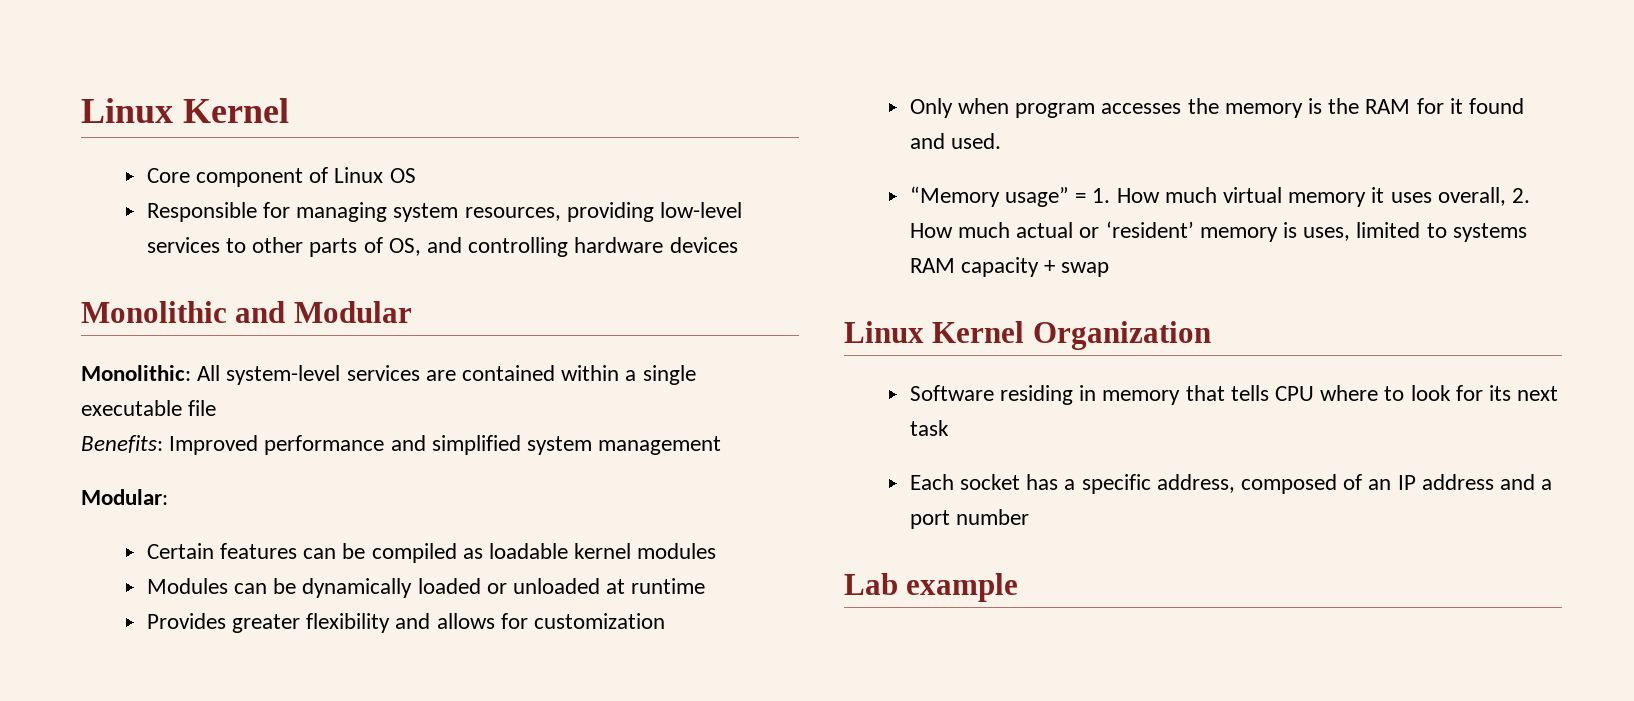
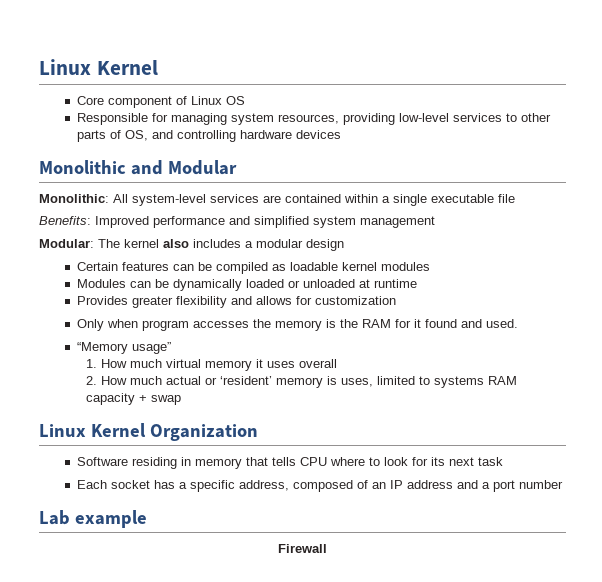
- Modular:
+ Modular: The kernel also includes a modular design
- “Memory usage” = 1. How much virtual memory it uses overall, 2. How much actual or ‘resident’ memory is uses, limited to systems RAM capacity + swap
+ “Memory usage”
+ 1. How much virtual memory it uses overall
+ 2. How much actual or ‘resident’ memory is uses, limited to systems RAM capacity + swap
+ Firewall

